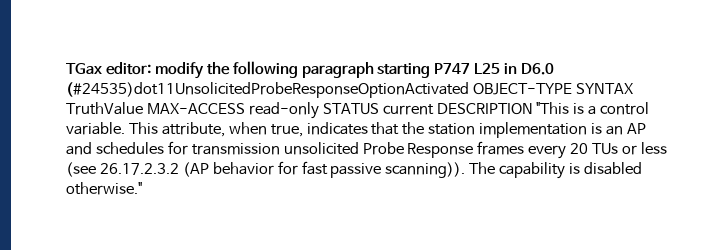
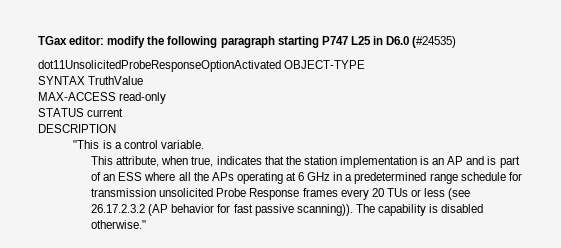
- TGax editor: modify the following paragraph starting P747 L25 in D6.0 (#24535)dot11UnsolicitedProbeResponseOptionActivated OBJECT-TYPE SYNTAX TruthValue MAX-ACCESS read-only STATUS current DESCRIPTION "This is a control variable. This attribute, when true, indicates that the station implementation is an AP and schedules for transmission unsolicited Probe Response frames every 20 TUs or less (see 26.17.2.3.2 (AP behavior for fast passive scanning)).
+ TGax editor: modify the following paragraph starting P747 L25 in D6.0 (#24535)
+ dot11UnsolicitedProbeResponseOptionActivated OBJECT-TYPE
+ SYNTAX TruthValue
+ MAX-ACCESS read-only
+ STATUS current
+ DESCRIPTION
+ "This is a control variable.
+ This attribute, when true, indicates that the station implementation is an AP and is part of an ESS where all the APs operating at 6 GHz in a predetermined range schedule for transmission unsolicited Probe Response frames every 20 TUs or less (see 26.17.2.3.2 (AP behavior for fast passive scanning)).

